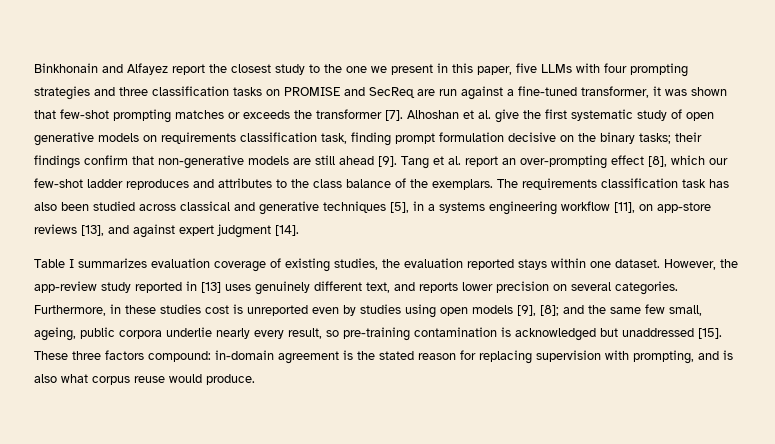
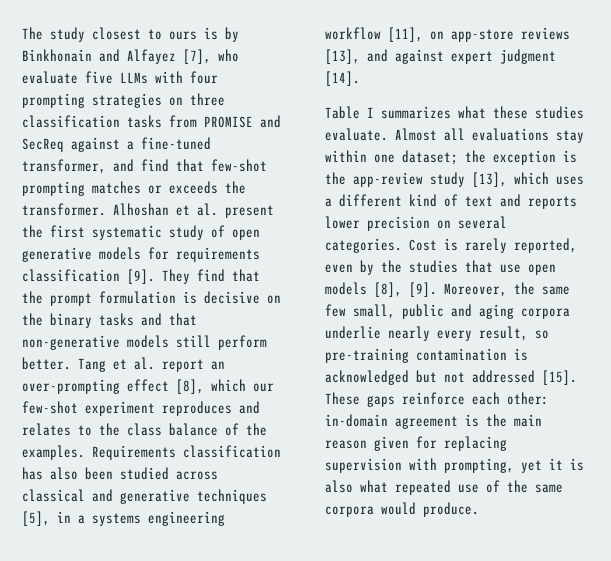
- Binkhonain and Alfayez report the closest study to the one we present in this paper, five LLMs with four prompting strategies and three classification tasks on PROMISE and SecReq are run against a fine-tuned transformer, it was shown that few-shot prompting matches or exceeds the transformer [7].
+ The study closest to ours is by Binkhonain and Alfayez [7], who evaluate five LLMs with four prompting strategies on three classification tasks from PROMISE and SecReq against a fine-tuned transformer, and find that few-shot prompting matches or exceeds the transformer.
- Alhoshan et al. give the first systematic study of open generative models on requirements classification task, finding prompt formulation decisive on the binary tasks; their findings confirm that non-generative models are still ahead [9].
+ Alhoshan et al. present the first systematic study of open generative models for requirements classification [9]. They find that the prompt formulation is decisive on the binary tasks and that non-generative models still perform better.
- Tang et al. report an over-prompting effect [8], which our few-shot ladder reproduces and attributes to the class balance of the exemplars. The requirements classification task has also been studied across classical and generative techniques [5], in a systems engineering workflow [11], on app-store reviews [13], and against expert judgment [14].
+ Tang et al. report an over-prompting effect [8], which our few-shot experiment reproduces and relates to the class balance of the examples. Requirements classification has also been studied across classical and generative techniques [5], in a systems engineering workflow [11], on app-store reviews [13], and against expert judgment [14].
- Table I summarizes evaluation coverage of existing studies, the evaluation reported stays within one dataset. However, the app-review study reported in [13] uses genuinely different text, and reports lower precision on several categories.
+ Table I summarizes what these studies evaluate. Almost all evaluations stay within one dataset; the exception is the app-review study [13], which uses a different kind of text and reports lower precision on several categories.
- Furthermore, in these studies cost is unreported even by studies using open models [9], [8]; and the same few small, ageing, public corpora underlie nearly every result, so pre-training contamination is acknowledged but unaddressed [15]. These three factors compound: in-domain agreement is the stated reason for replacing supervision with prompting, and is also what corpus reuse would produce.
+ Cost is rarely reported, even by the studies that use open models [8], [9]. Moreover, the same few small, public and aging corpora underlie nearly every result, so pre-training contamination is acknowledged but not addressed [15]. These gaps reinforce each other: in-domain agreement is the main reason given for replacing supervision with prompting, yet it is also what repeated use of the same corpora would produce.

